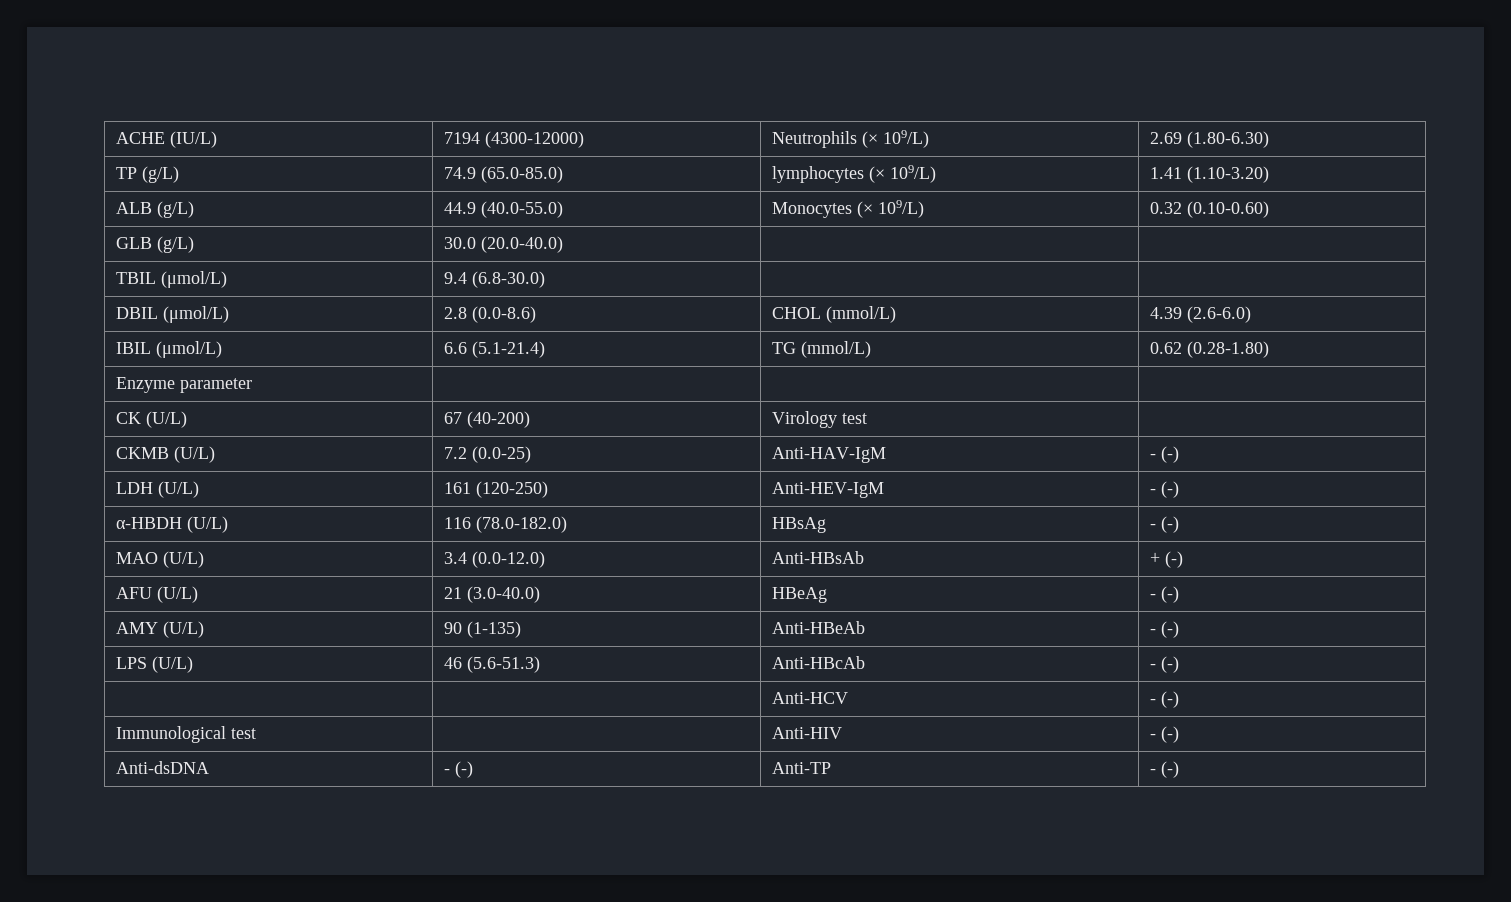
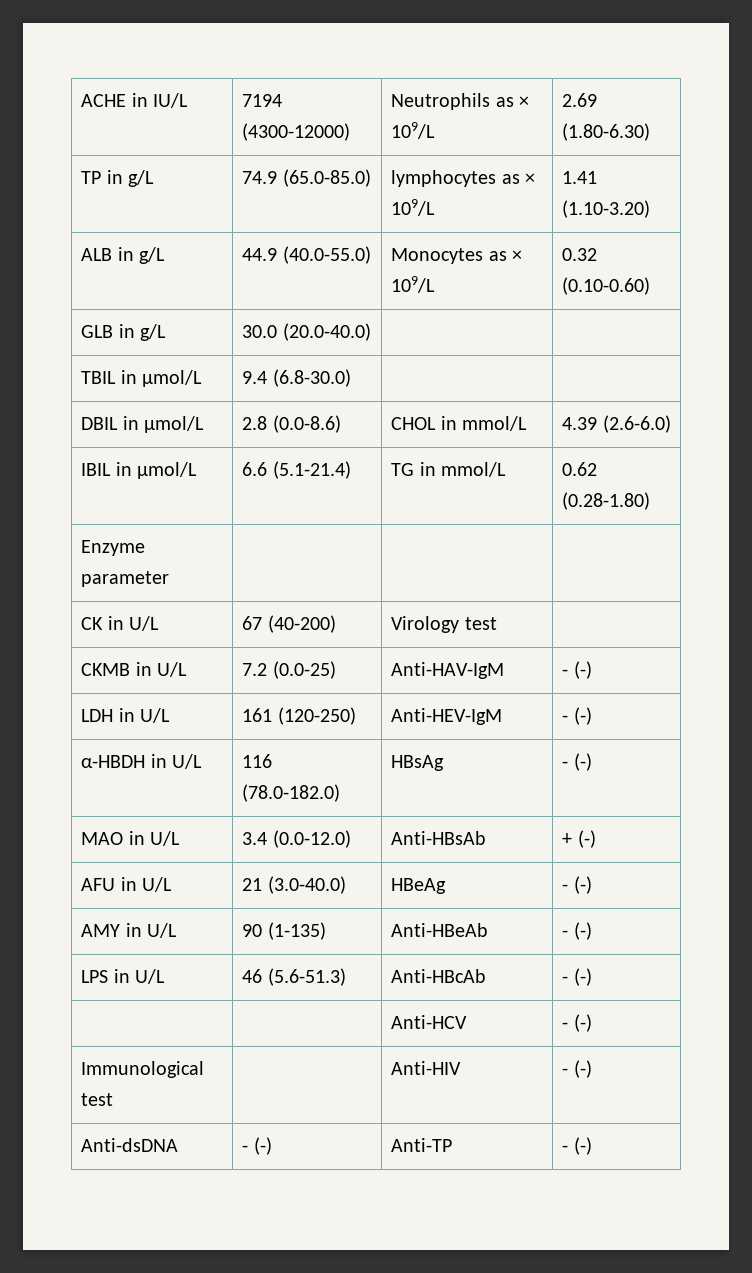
- ACHE (IU/L) | 7194 (4300-12000) | Neutrophils (× 109/L) | 2.69 (1.80-6.30)
+ ACHE in IU/L | 7194 (4300-12000) | Neutrophils as × 109/L | 2.69 (1.80-6.30)
- TP (g/L) | 74.9 (65.0-85.0) | lymphocytes (× 109/L) | 1.41 (1.10-3.20)
+ TP in g/L | 74.9 (65.0-85.0) | lymphocytes as × 109/L | 1.41 (1.10-3.20)
- ALB (g/L) | 44.9 (40.0-55.0) | Monocytes (× 109/L) | 0.32 (0.10-0.60)
+ ALB in g/L | 44.9 (40.0-55.0) | Monocytes as × 109/L | 0.32 (0.10-0.60)
- GLB (g/L) | 30.0 (20.0-40.0) | |
+ GLB in g/L | 30.0 (20.0-40.0) | |
- TBIL (μmol/L) | 9.4 (6.8-30.0) | |
+ TBIL in μmol/L | 9.4 (6.8-30.0) | |
- DBIL (μmol/L) | 2.8 (0.0-8.6) | CHOL (mmol/L) | 4.39 (2.6-6.0)
+ DBIL in μmol/L | 2.8 (0.0-8.6) | CHOL in mmol/L | 4.39 (2.6-6.0)
- IBIL (μmol/L) | 6.6 (5.1-21.4) | TG (mmol/L) | 0.62 (0.28-1.80)
+ IBIL in μmol/L | 6.6 (5.1-21.4) | TG in mmol/L | 0.62 (0.28-1.80)
- CK (U/L) | 67 (40-200) | Virology test |
+ CK in U/L | 67 (40-200) | Virology test |
- CKMB (U/L) | 7.2 (0.0-25) | Anti-HAV-IgM | - (-)
+ CKMB in U/L | 7.2 (0.0-25) | Anti-HAV-IgM | - (-)
- LDH (U/L) | 161 (120-250) | Anti-HEV-IgM | - (-)
+ LDH in U/L | 161 (120-250) | Anti-HEV-IgM | - (-)
- α-HBDH (U/L) | 116 (78.0-182.0) | HBsAg | - (-)
+ α-HBDH in U/L | 116 (78.0-182.0) | HBsAg | - (-)
- MAO (U/L) | 3.4 (0.0-12.0) | Anti-HBsAb | + (-)
+ MAO in U/L | 3.4 (0.0-12.0) | Anti-HBsAb | + (-)
- AFU (U/L) | 21 (3.0-40.0) | HBeAg | - (-)
+ AFU in U/L | 21 (3.0-40.0) | HBeAg | - (-)
- AMY (U/L) | 90 (1-135) | Anti-HBeAb | - (-)
+ AMY in U/L | 90 (1-135) | Anti-HBeAb | - (-)
- LPS (U/L) | 46 (5.6-51.3) | Anti-HBcAb | - (-)
+ LPS in U/L | 46 (5.6-51.3) | Anti-HBcAb | - (-)

